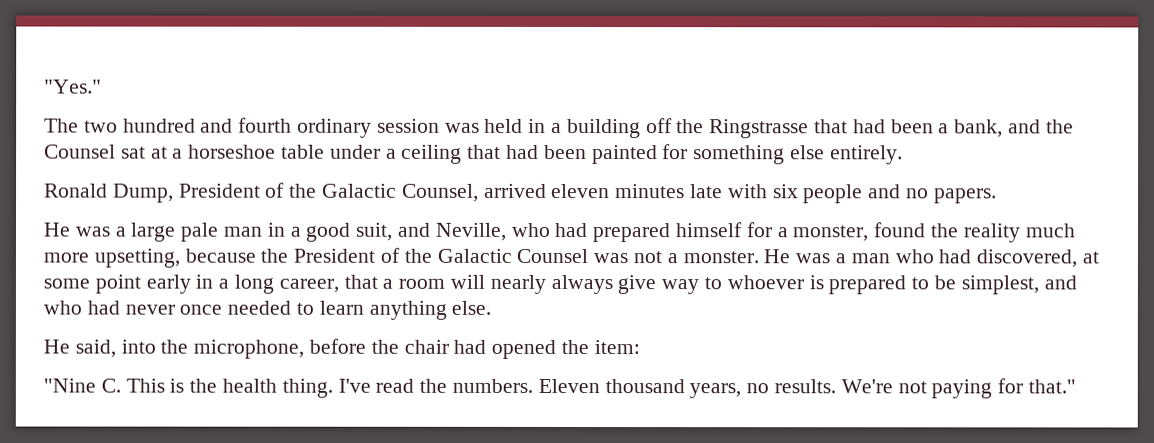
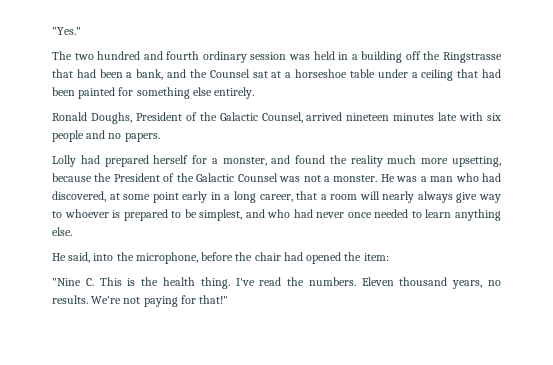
- Ronald Dump, President of the Galactic Counsel, arrived eleven minutes late with six people and no papers.
+ Ronald Doughs, President of the Galactic Counsel, arrived nineteen minutes late with six people and no papers.
- He was a large pale man in a good suit, and Neville, who had prepared himself for a monster, found the reality much more upsetting, because the President of the Galactic Counsel was not a monster.
+ Lolly had prepared herself for a monster, and found the reality much more upsetting, because the President of the Galactic Counsel was not a monster.
- We're not paying for that."
+ We're not paying for that!"

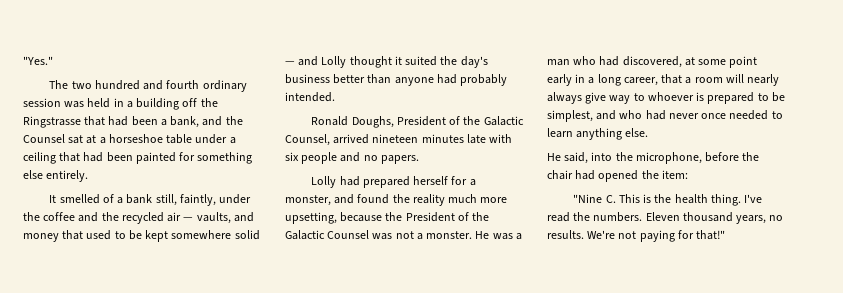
+ It smelled of a bank still, faintly, under the coffee and the recycled air — vaults, and money that used to be kept somewhere solid — and Lolly thought it suited the day's business better than anyone had probably intended.

